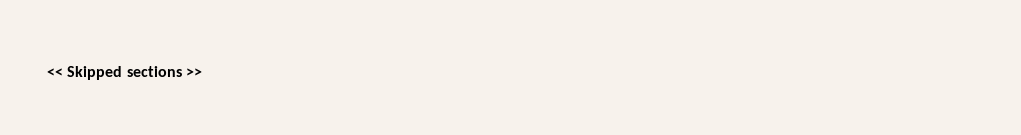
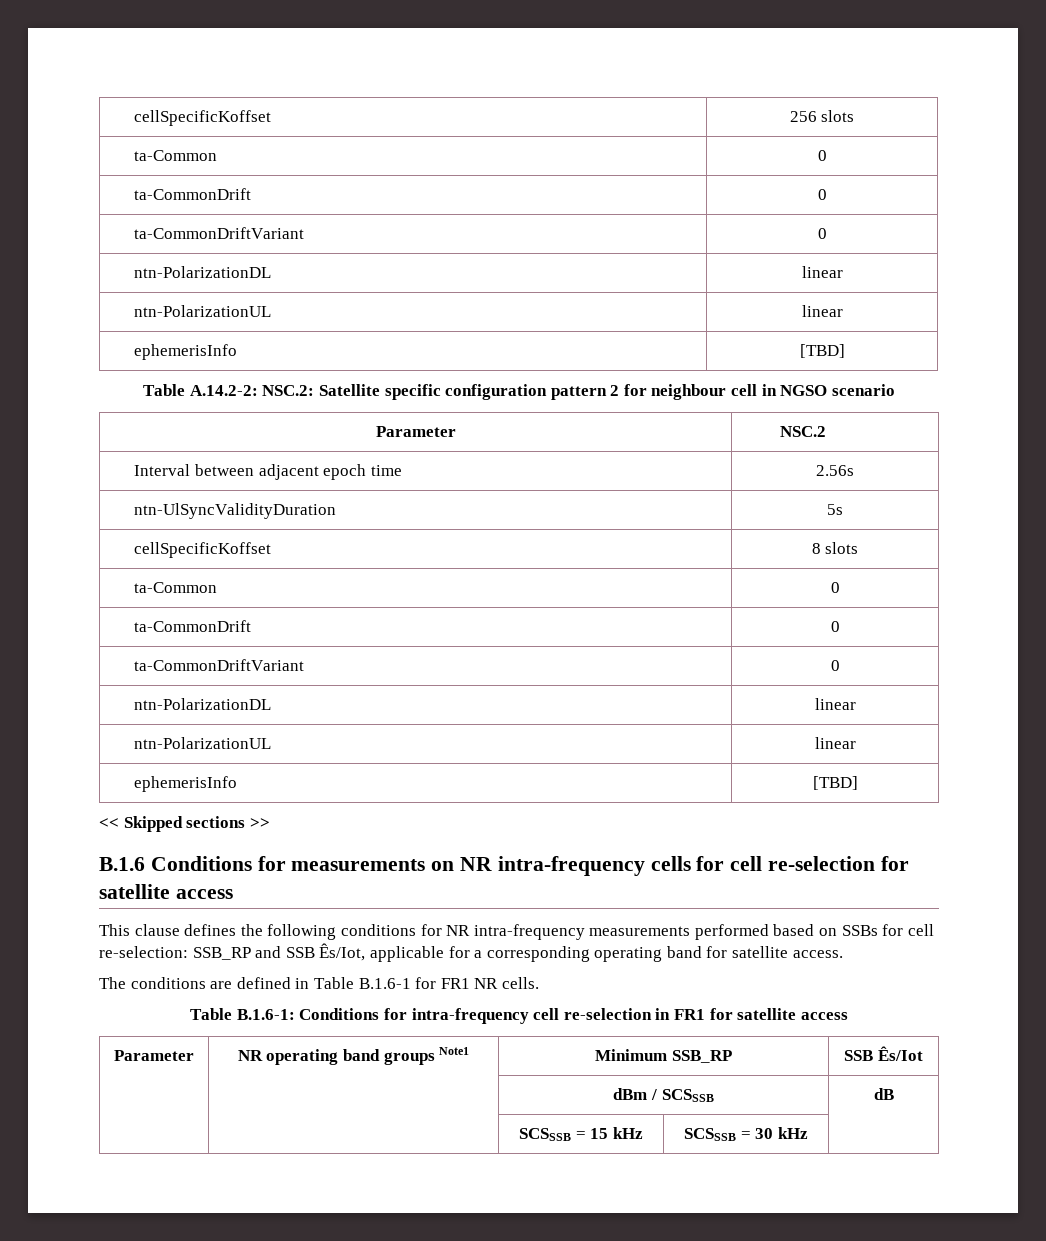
+ cellSpecificKoffset | 256 slots
+ ta-Common | 0
+ ta-CommonDrift | 0
+ ta-CommonDriftVariant | 0
+ ntn-PolarizationDL | linear
+ ntn-PolarizationUL | linear
+ ephemerisInfo | [TBD]
+ Table A.14.2-2: NSC.2: Satellite specific configuration pattern 2 for neighbour cell in NGSO scenario
+ Parameter | NSC.2
+ Interval between adjacent epoch time | 2.56s
+ ntn-UlSyncValidityDuration | 5s
+ cellSpecificKoffset | 8 slots
+ ta-Common | 0
+ ta-CommonDrift | 0
+ ta-CommonDriftVariant | 0
+ ntn-PolarizationDL | linear
+ ntn-PolarizationUL | linear
+ ephemerisInfo | [TBD]
  << Skipped sections >>
+ B.1.6 Conditions for measurements on NR intra-frequency cells for cell re-selection for satellite access
+ This clause defines the following conditions for NR intra-frequency measurements performed based on SSBs for cell re-selection: SSB_RP and SSB Ês/Iot, applicable for a corresponding operating band for satellite access.
+ The conditions are defined in Table B.1.6-1 for FR1 NR cells.
+ Table B.1.6-1: Conditions for intra-frequency cell re-selection in FR1 for satellite access
+ Parameter | NR operating band groups Note1 | Minimum SSB_RP | SSB Ês/Iot
+ | | dBm / SCSSSB | dB
+ | | SCSSSB = 15 kHz | SCSSSB = 30 kHz |

